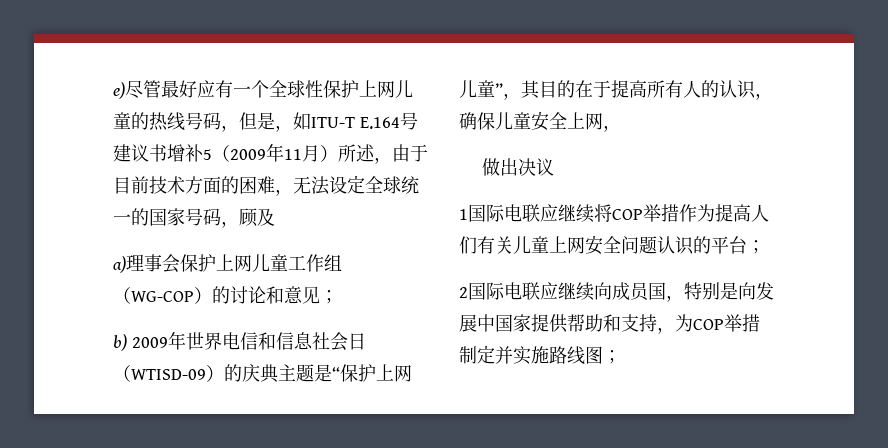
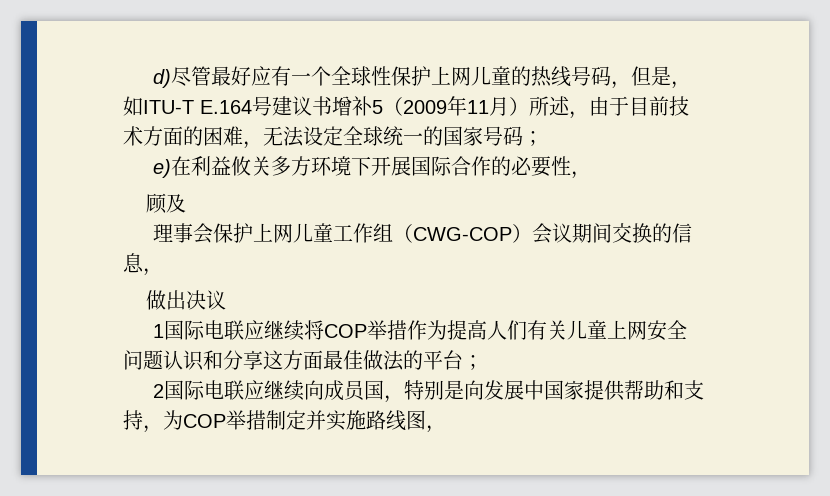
- e)尽管最好应有一个全球性保护上网儿童的热线号码，但是，如ITU-T E.164号建议书增补5（2009年11月）所述，由于目前技术方面的困难，无法设定全球统一的国家号码，顾及
+ d)尽管最好应有一个全球性保护上网儿童的热线号码，但是，如ITU-T E.164号建议书增补5（2009年11月）所述，由于目前技术方面的困难，无法设定全球统一的国家号码；
+ e)在利益攸关多方环境下开展国际合作的必要性，
+ 顾及
- a)理事会保护上网儿童工作组（WG-COP）的讨论和意见；
- b) 2009年世界电信和信息社会日（WTISD-09）的庆典主题是“保护上网儿童”，其目的在于提高所有人的认识，确保儿童安全上网，
+ 理事会保护上网儿童工作组（CWG-COP）会议期间交换的信息，
- 1国际电联应继续将COP举措作为提高人们有关儿童上网安全问题认识的平台；
+ 1国际电联应继续将COP举措作为提高人们有关儿童上网安全问题认识和分享这方面最佳做法的平台；
- 2国际电联应继续向成员国，特别是向发展中国家提供帮助和支持，为COP举措制定并实施路线图；
+ 2国际电联应继续向成员国，特别是向发展中国家提供帮助和支持，为COP举措制定并实施路线图，

